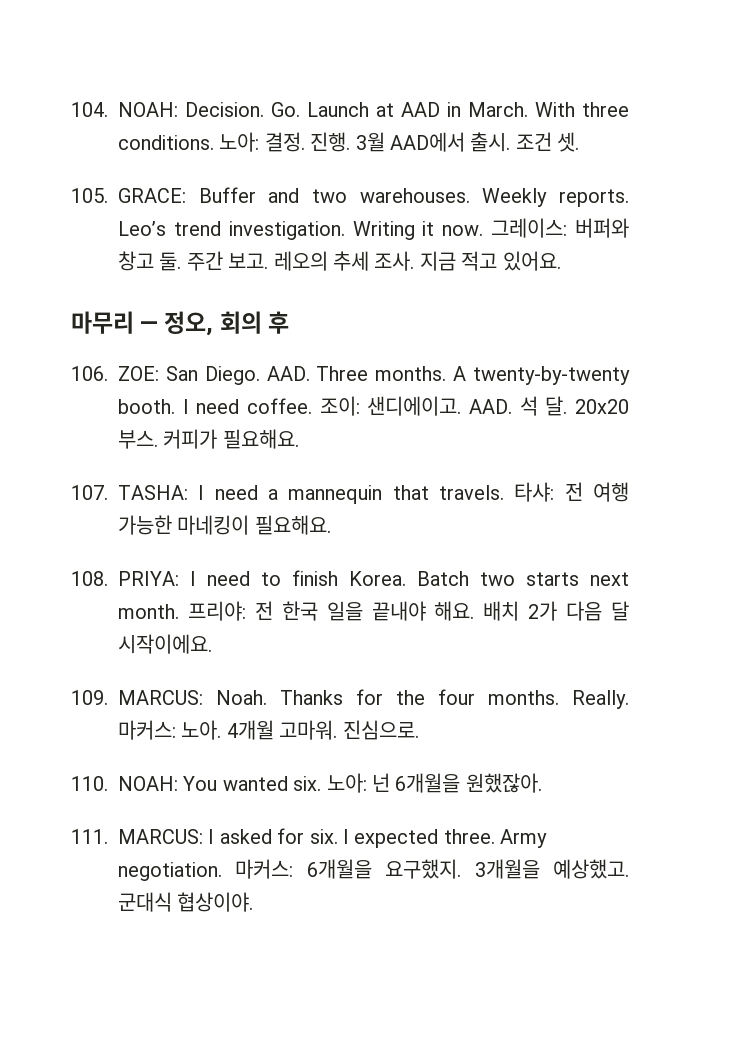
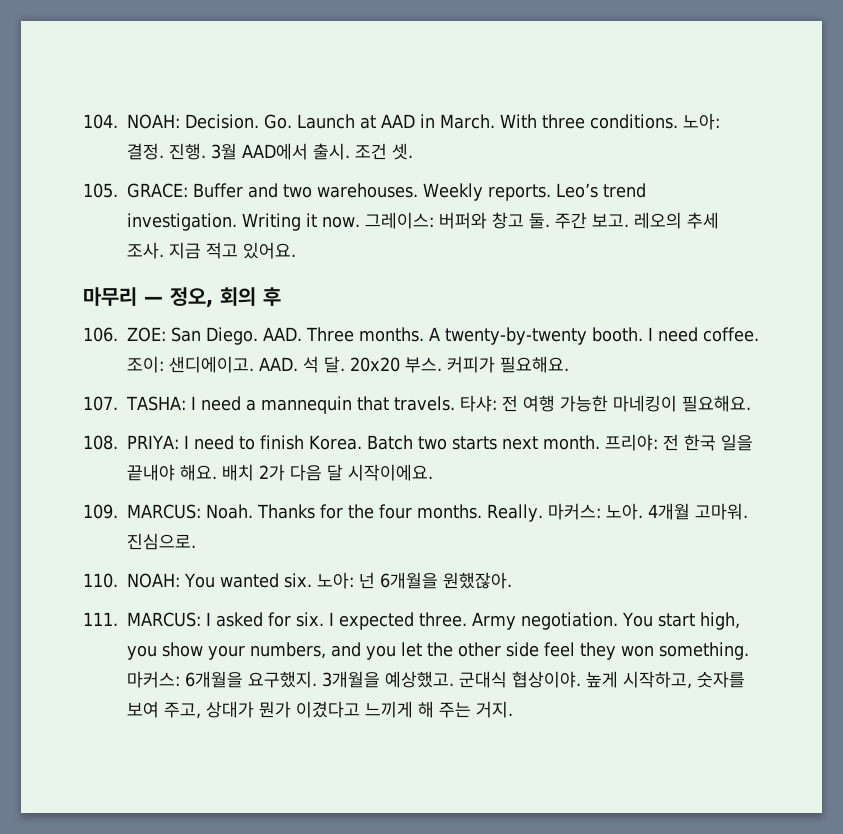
+ You start high, you show your numbers, and you let the other side feel they won something.
+ 높게 시작하고, 숫자를 보여 주고, 상대가 뭔가 이겼다고 느끼게 해 주는 거지.

